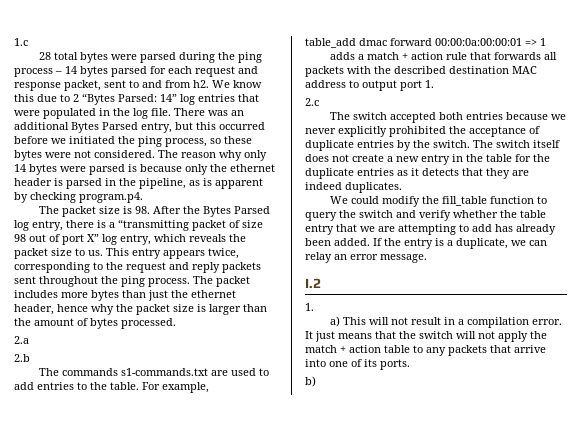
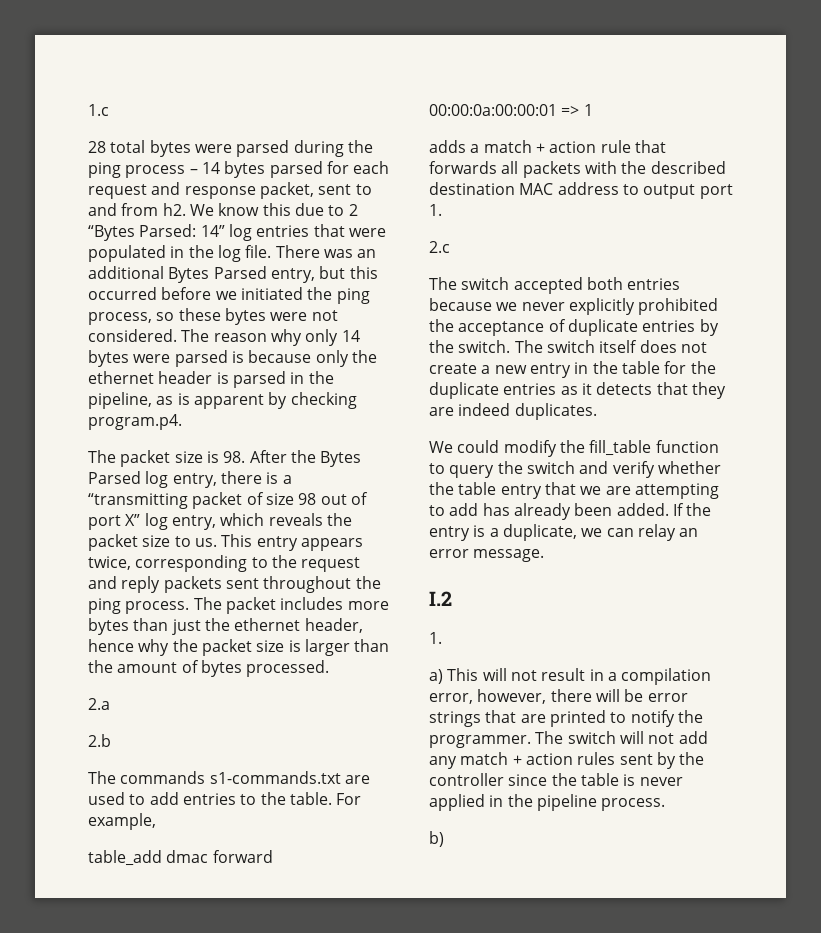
- a) This will not result in a compilation error. It just means that the switch will not apply the match + action table to any packets that arrive into one of its ports.
+ a) This will not result in a compilation error, however, there will be error strings that are printed to notify the programmer. The switch will not add any match + action rules sent by the controller since the table is never applied in the pipeline process.

